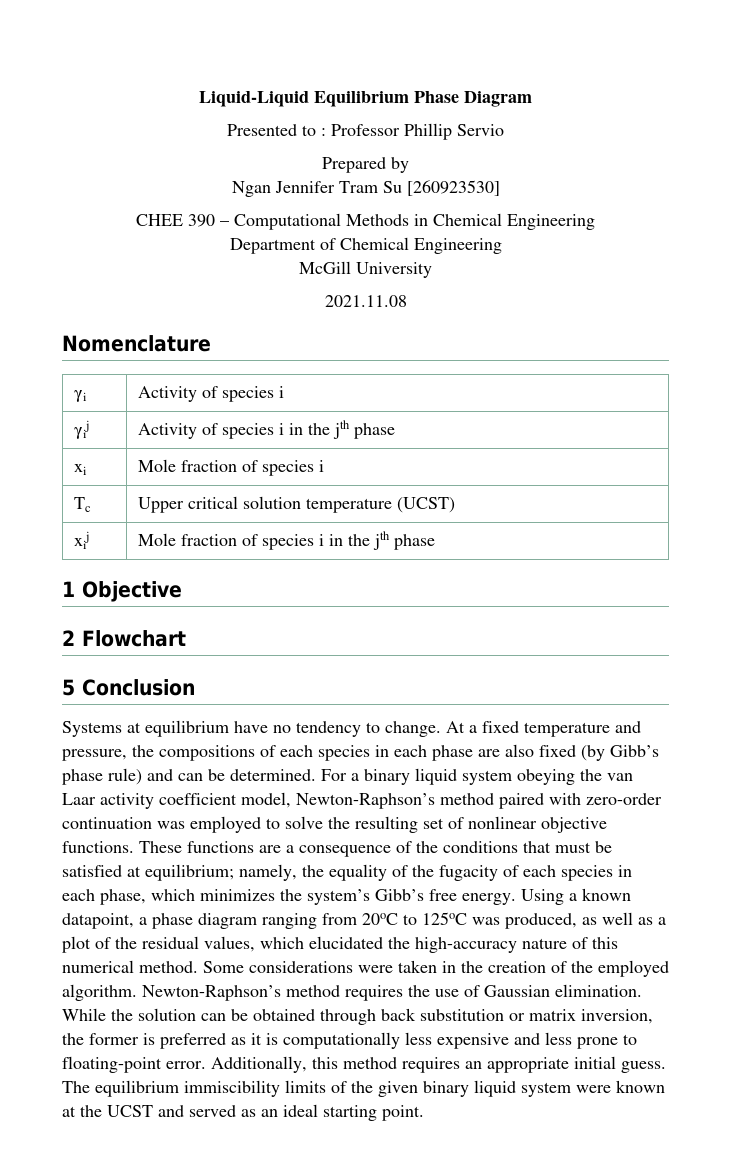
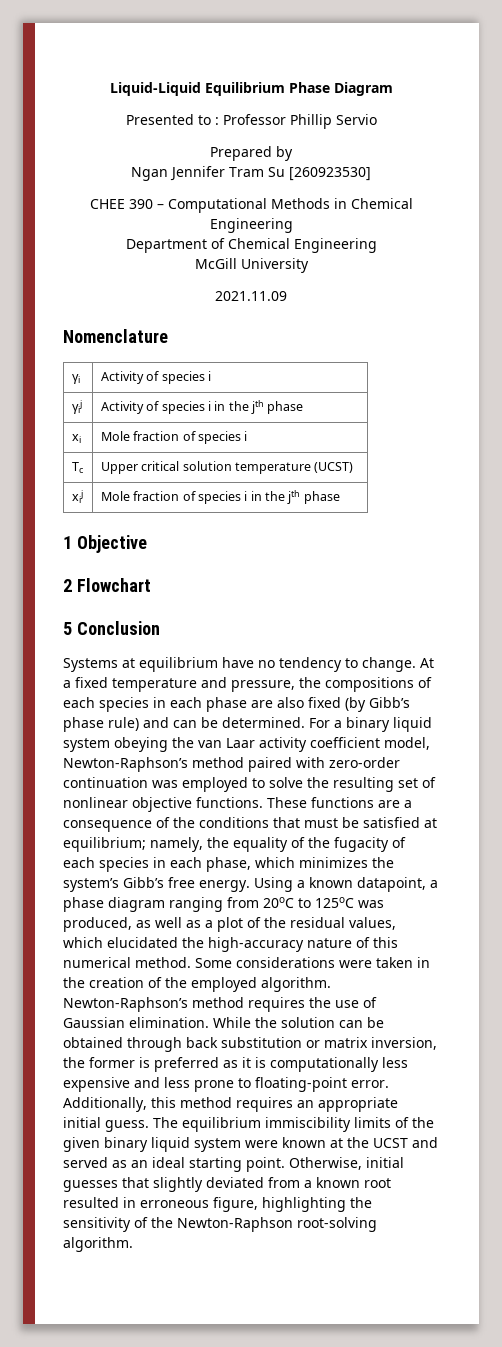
- 2021.11.08
+ 2021.11.09
+ Otherwise, initial guesses that slightly deviated from a known root resulted in erroneous figure, highlighting the sensitivity of the Newton-Raphson root-solving algorithm.

